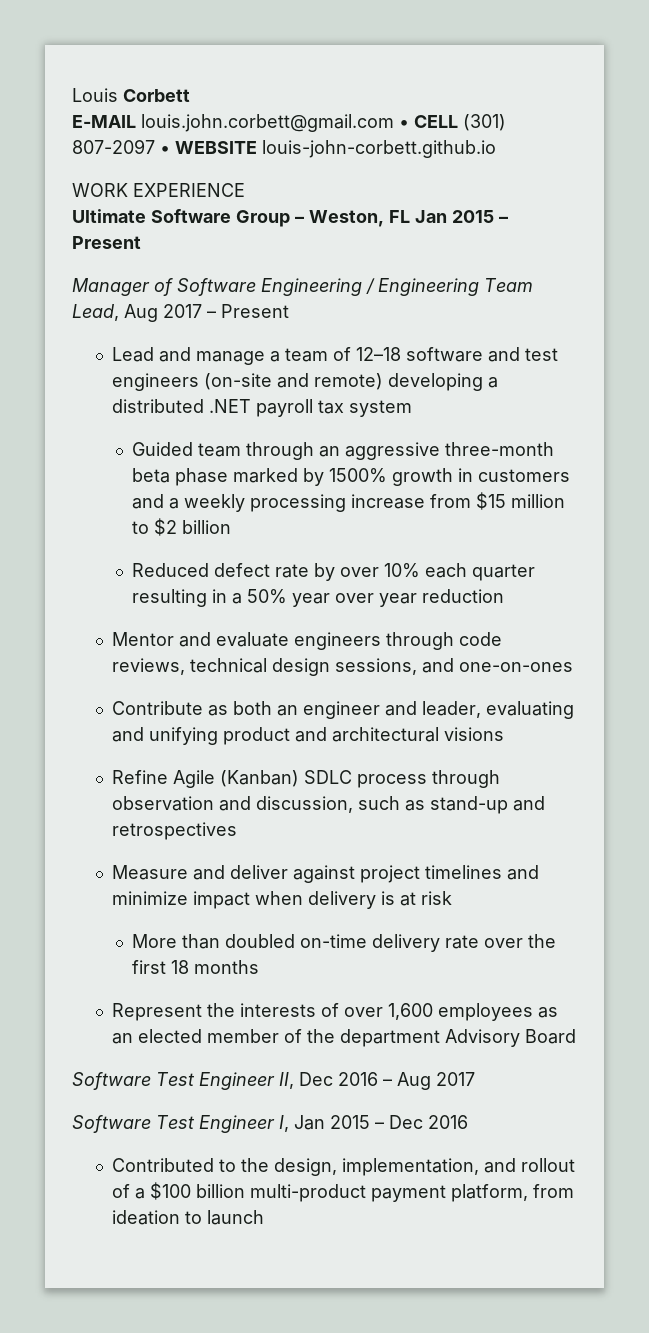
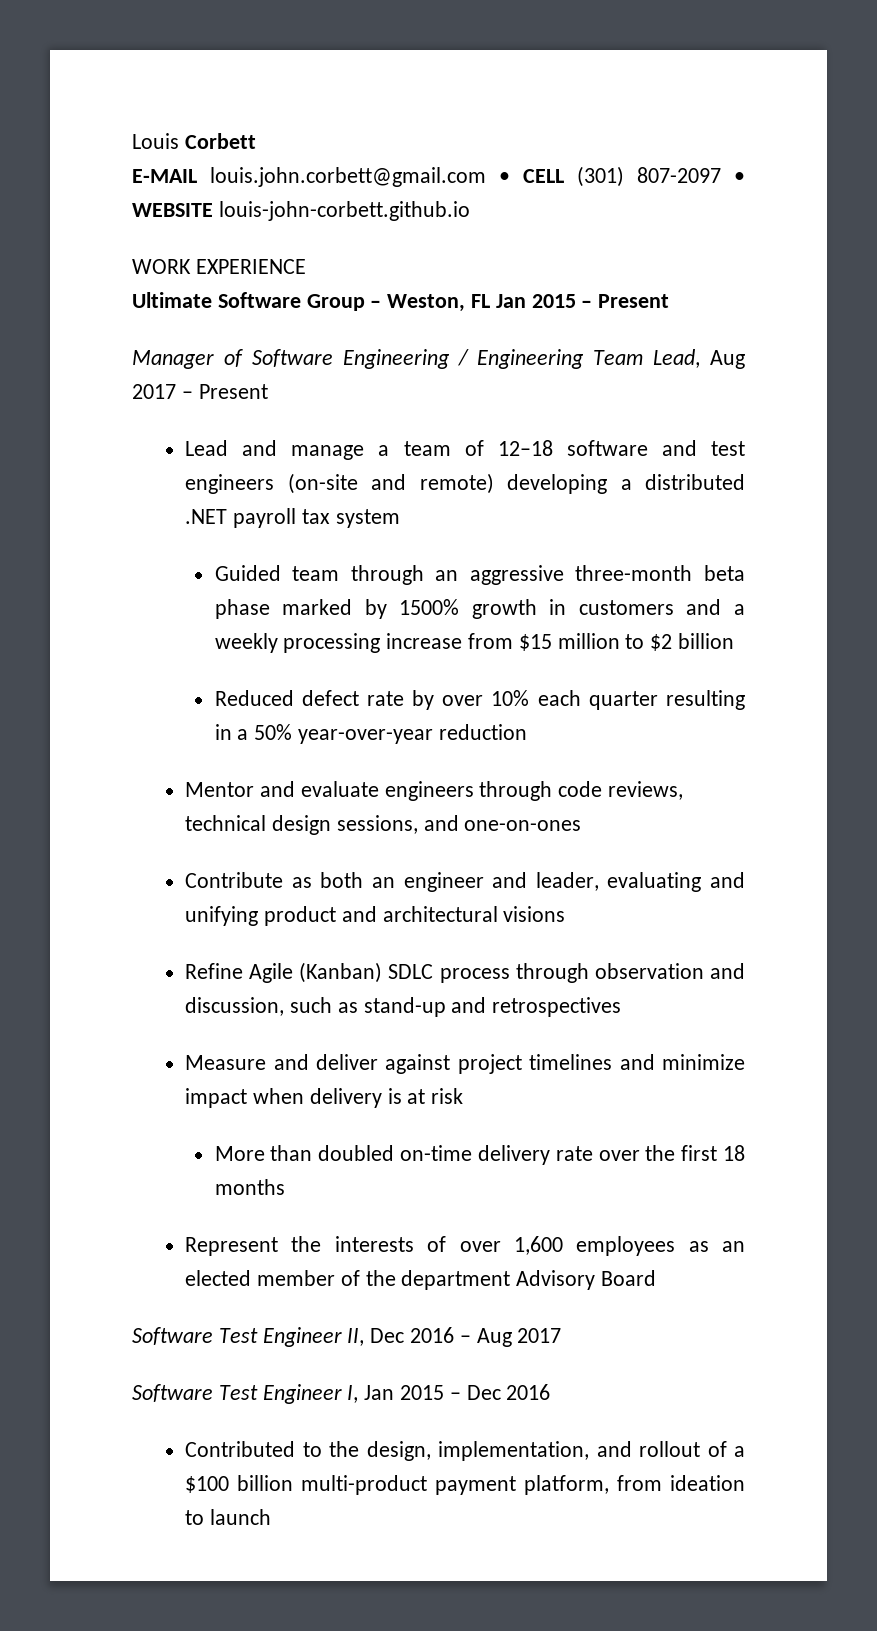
- Reduced defect rate by over 10% each quarter resulting in a 50% year over year reduction
+ Reduced defect rate by over 10% each quarter resulting in a 50% year-over-year reduction

